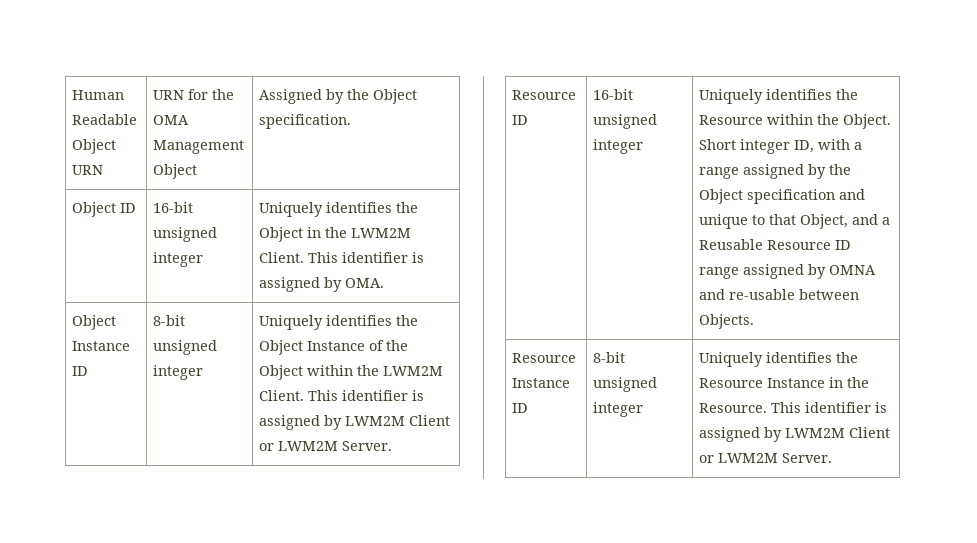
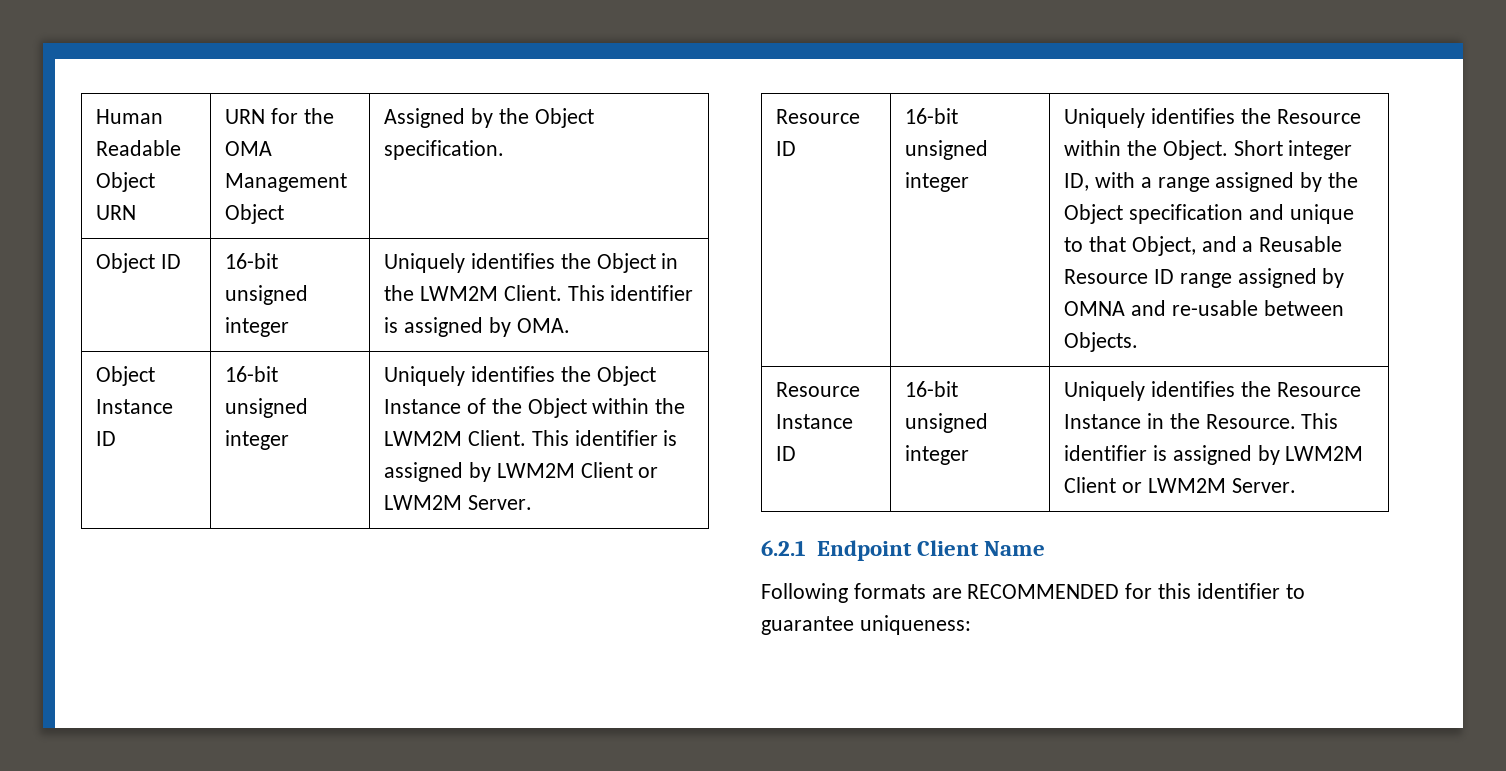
- Object Instance ID | 8-bit unsigned integer | Uniquely identifies the Object Instance of the Object within the LWM2M Client. This identifier is assigned by LWM2M Client or LWM2M Server.
+ Object Instance ID | 16-bit unsigned integer | Uniquely identifies the Object Instance of the Object within the LWM2M Client. This identifier is assigned by LWM2M Client or LWM2M Server.
- Resource Instance ID | 8-bit unsigned integer | Uniquely identifies the Resource Instance in the Resource. This identifier is assigned by LWM2M Client or LWM2M Server.
+ Resource Instance ID | 16-bit unsigned integer | Uniquely identifies the Resource Instance in the Resource. This identifier is assigned by LWM2M Client or LWM2M Server.
+ 6.2.1 Endpoint Client Name
+ Following formats are RECOMMENDED for this identifier to guarantee uniqueness:

